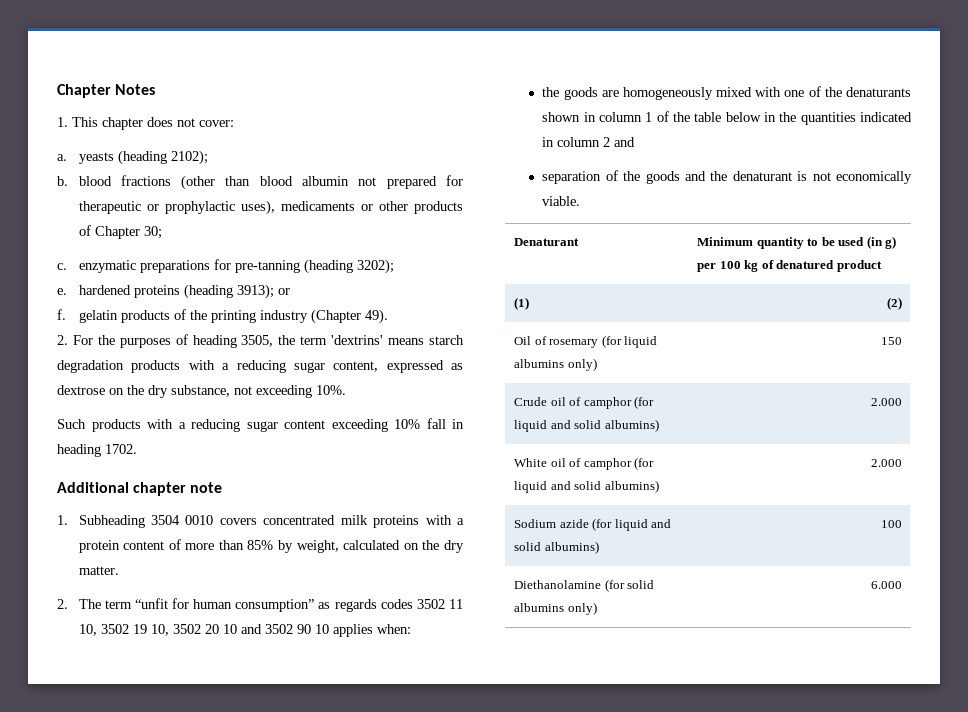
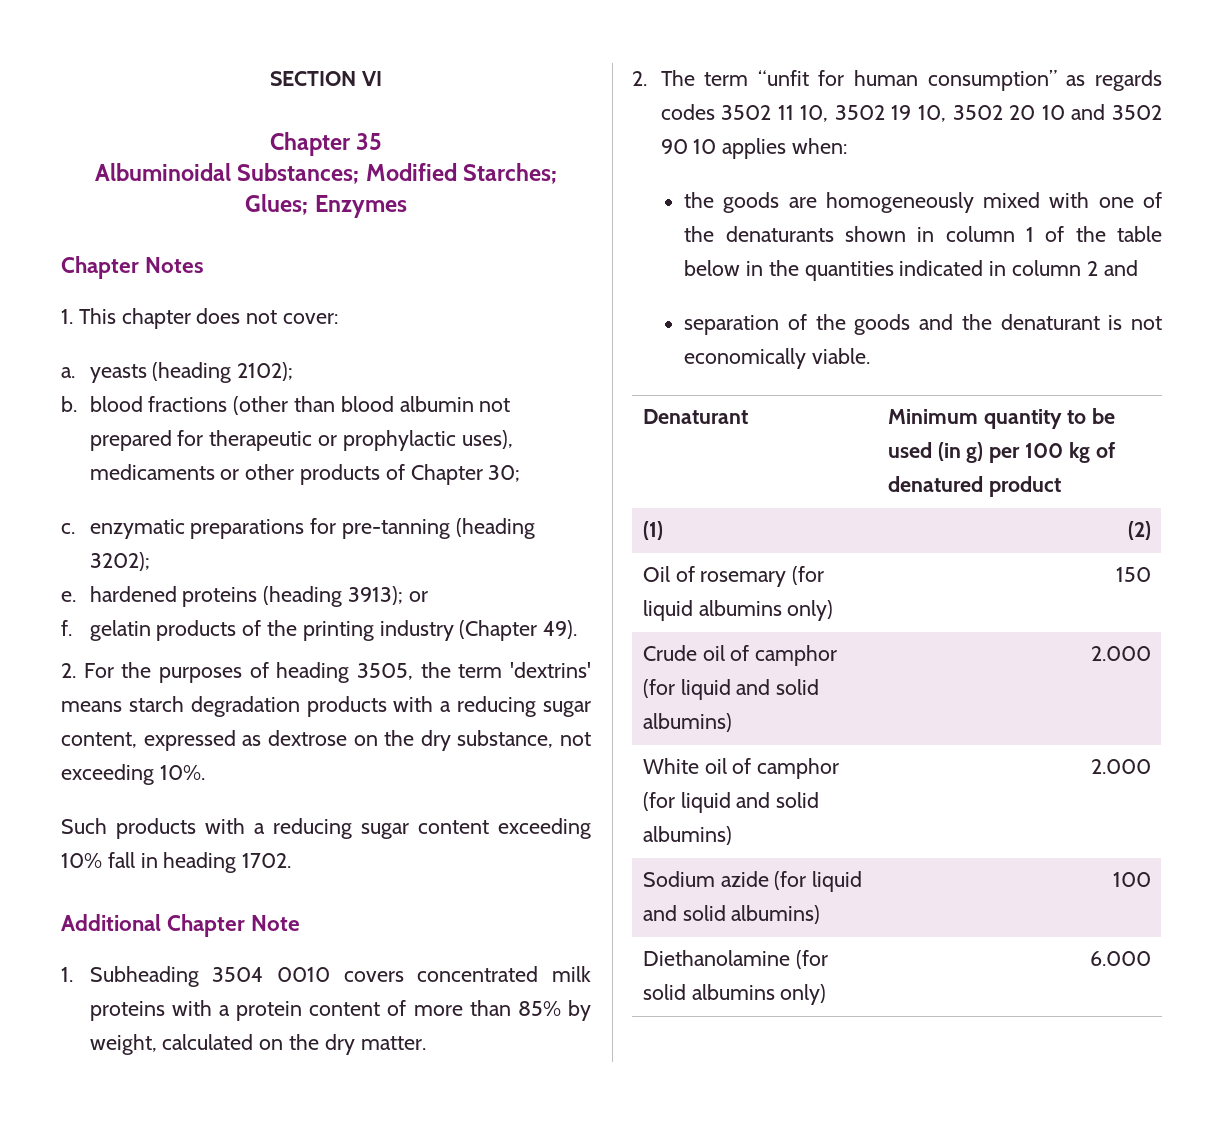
+ SECTION VI
+ Chapter 35
+ Albuminoidal Substances; Modified Starches; Glues; Enzymes
- Additional chapter note
+ Additional Chapter Note

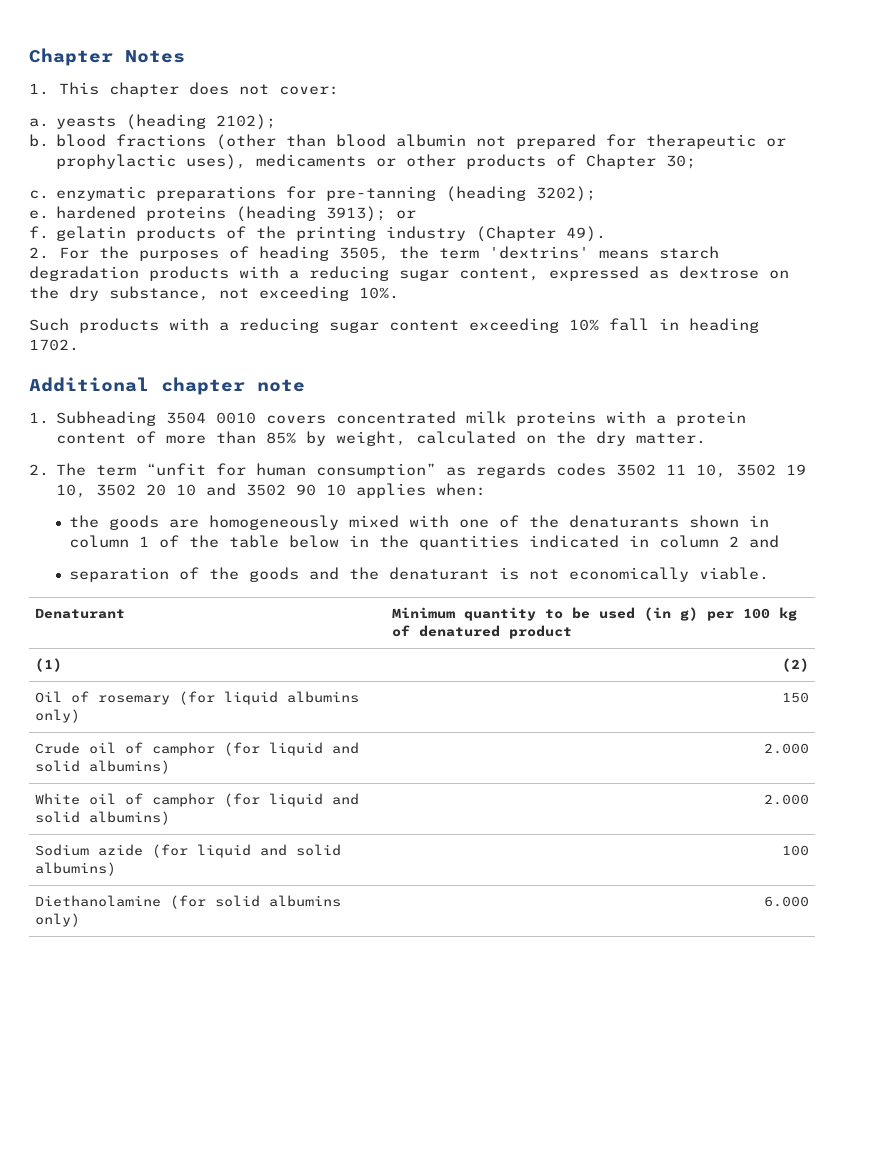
- SECTION VI
- Chapter 35
- Albuminoidal Substances; Modified Starches; Glues; Enzymes
- Additional Chapter Note
+ Additional chapter note

